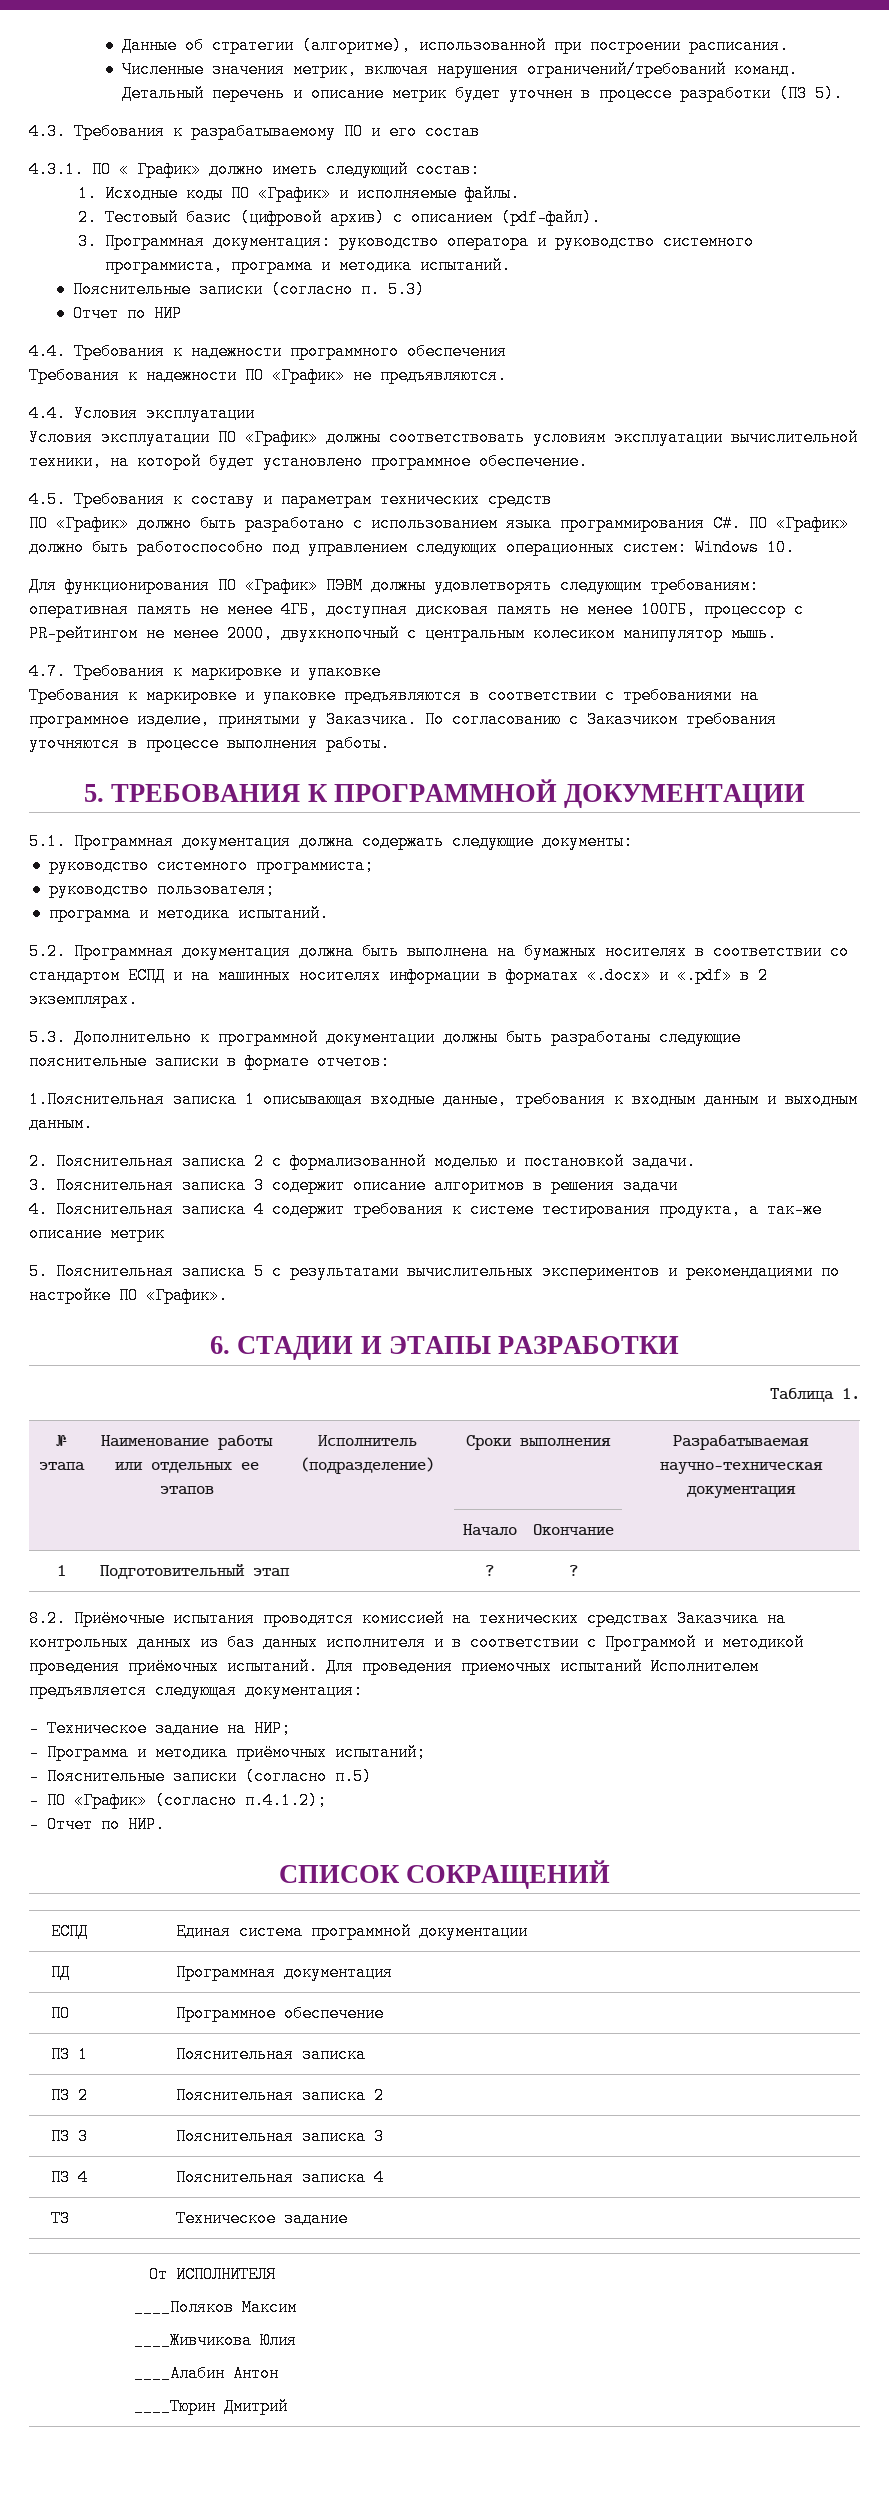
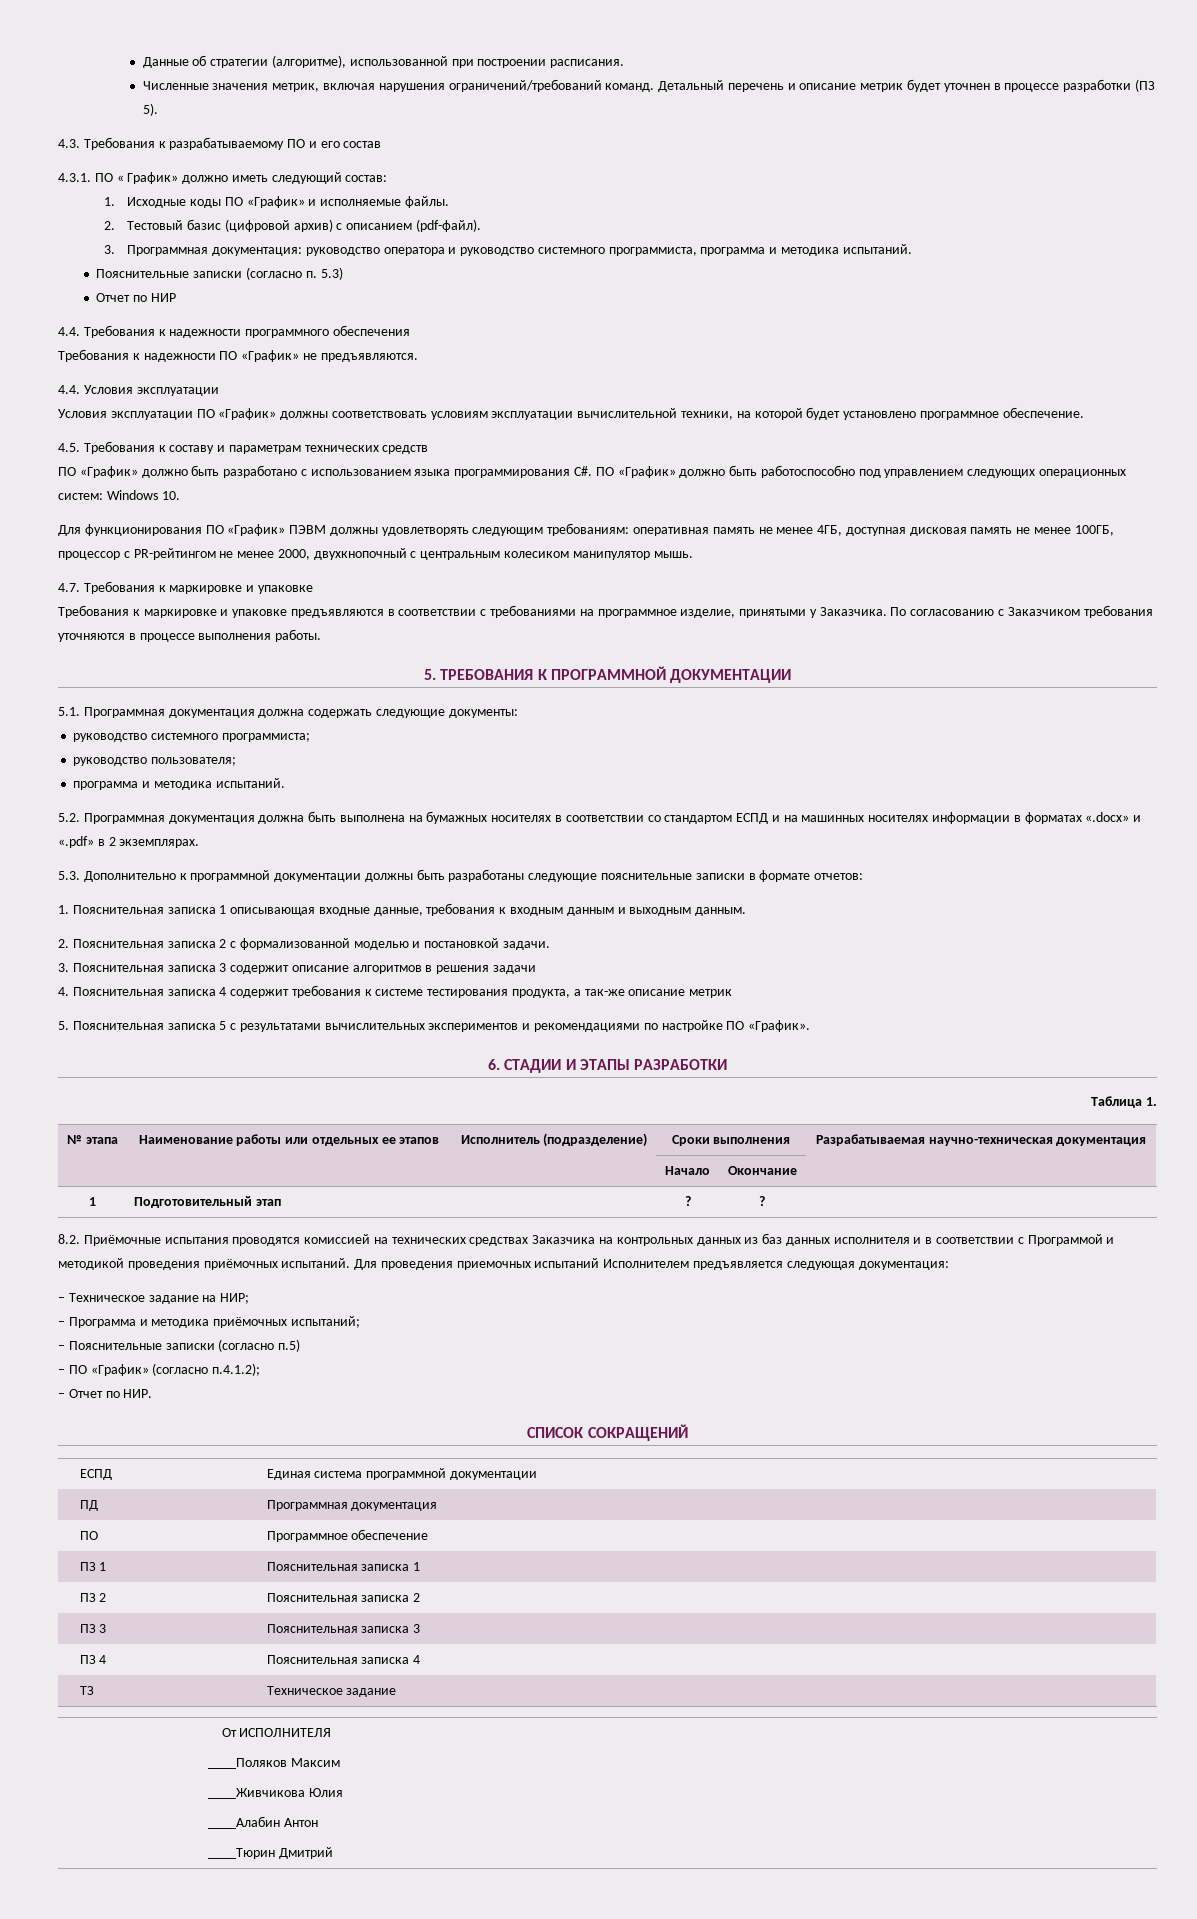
- 1.Пояснительная записка 1 описывающая входные данные, требования к входным данным и выходным данным.
+ 1. Пояснительная записка 1 описывающая входные данные, требования к входным данным и выходным данным.
- ПЗ 1 | Пояснительная записка
+ ПЗ 1 | Пояснительная записка 1

